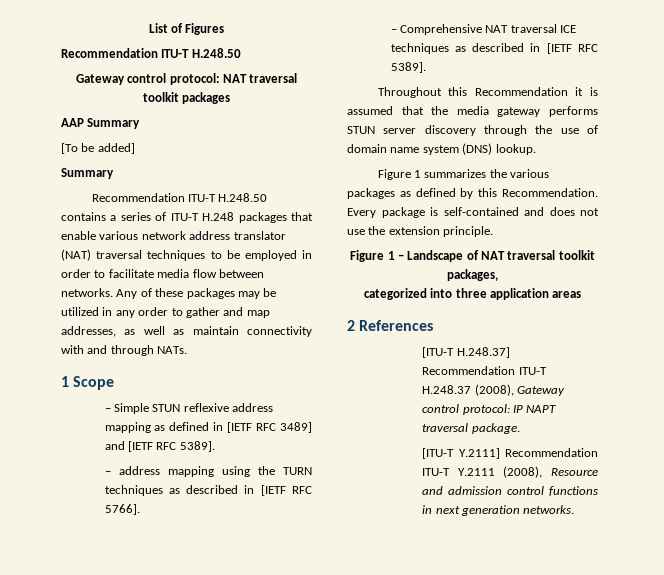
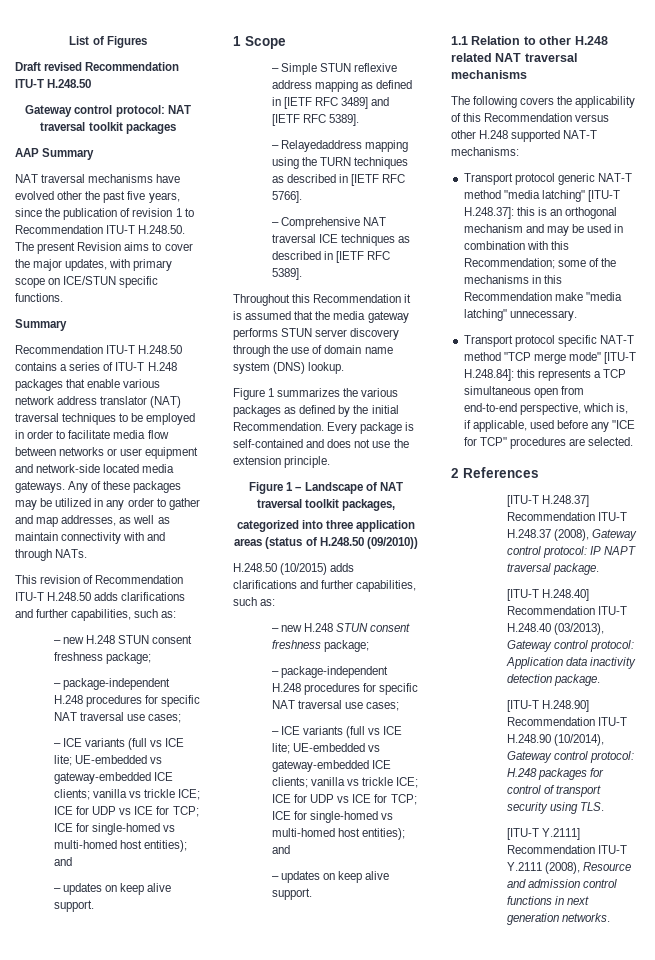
  List of Figures
- Recommendation ITU-T H.248.50
+ Draft revised Recommendation ITU-T H.248.50
- [To be added]
+ NAT traversal mechanisms have evolved other the past five years, since the publication of revision 1 to Recommendation ITU-T H.248.50. The present Revision aims to cover the major updates, with primary scope on ICE/STUN specific functions.
- Recommendation ITU-T H.248.50 contains a series of ITU-T H.248 packages that enable various network address translator (NAT) traversal techniques to be employed in order to facilitate media flow between networks.
+ Recommendation ITU-T H.248.50 contains a series of ITU-T H.248 packages that enable various network address translator (NAT) traversal techniques to be employed in order to facilitate media flow between networks or user equipment and network-side located media gateways.
+ This revision of Recommendation ITU-T H.248.50 adds clarifications and further capabilities, such as:
+ – new H.248 STUN consent freshness package;
+ – package-independent H.248 procedures for specific NAT traversal use cases;
+ – ICE variants (full vs ICE lite; UE-embedded vs gateway-embedded ICE clients; vanilla vs trickle ICE; ICE for UDP vs ICE for TCP; ICE for single-homed vs multi-homed host entities); and
+ – updates on keep alive support.
- – address mapping using the TURN techniques as described in [IETF RFC 5766].
+ – Relayedaddress mapping using the TURN techniques as described in [IETF RFC 5766].
- Figure 1 summarizes the various packages as defined by this Recommendation.
+ Figure 1 summarizes the various packages as defined by the initial Recommendation.
- categorized into three application areas
+ categorized into three application areas (status of H.248.50 (09/2010))
+ H.248.50 (10/2015) adds clarifications and further capabilities, such as:
+ – new H.248 STUN consent freshness package;
+ – package-independent H.248 procedures for specific NAT traversal use cases;
+ – ICE variants (full vs ICE lite; UE-embedded vs gateway-embedded ICE clients; vanilla vs trickle ICE; ICE for UDP vs ICE for TCP; ICE for single-homed vs multi-homed host entities); and
+ – updates on keep alive support.
+ 1.1 Relation to other H.248 related NAT traversal mechanisms
+ The following covers the applicability of this Recommendation versus other H.248 supported NAT-T mechanisms:
+ Transport protocol generic NAT-T method "media latching" [ITU-T H.248.37]: this is an orthogonal mechanism and may be used in combination with this Recommendation; some of the mechanisms in this Recommendation make "media latching" unnecessary.
+ Transport protocol specific NAT-T method "TCP merge mode" [ITU-T H.248.84]: this represents a TCP simultaneous open from end-to-end perspective, which is, if applicable, used before any "ICE for TCP" procedures are selected.
+ [ITU-T H.248.40] Recommendation ITU-T H.248.40 (03/2013), Gateway control protocol: Application data inactivity detection package.
+ [ITU-T H.248.90] Recommendation ITU-T H.248.90 (10/2014), Gateway control protocol: H.248 packages for control of transport security using TLS.

